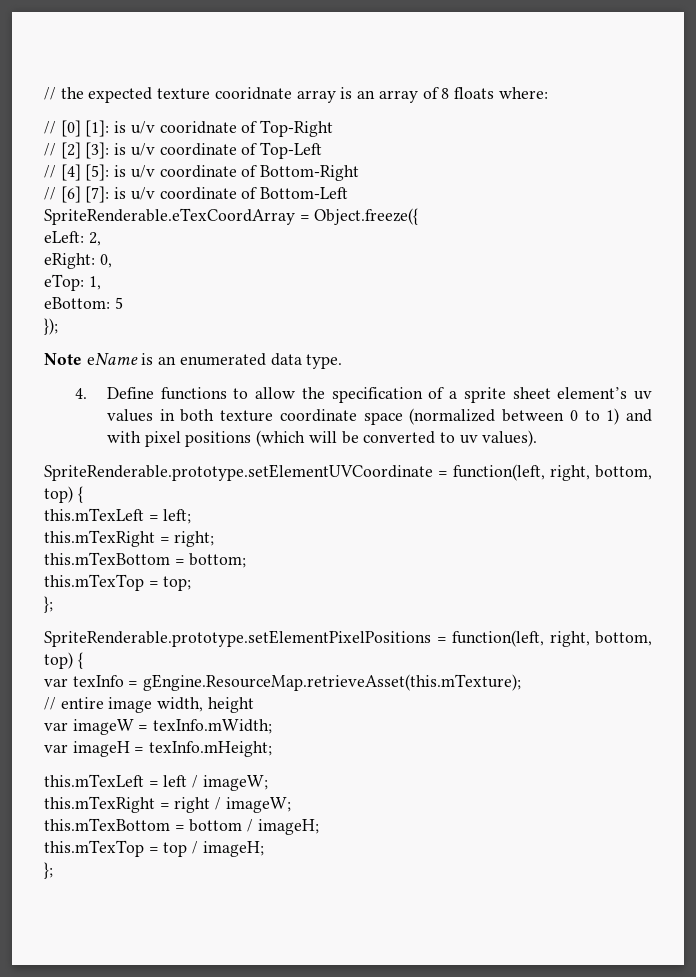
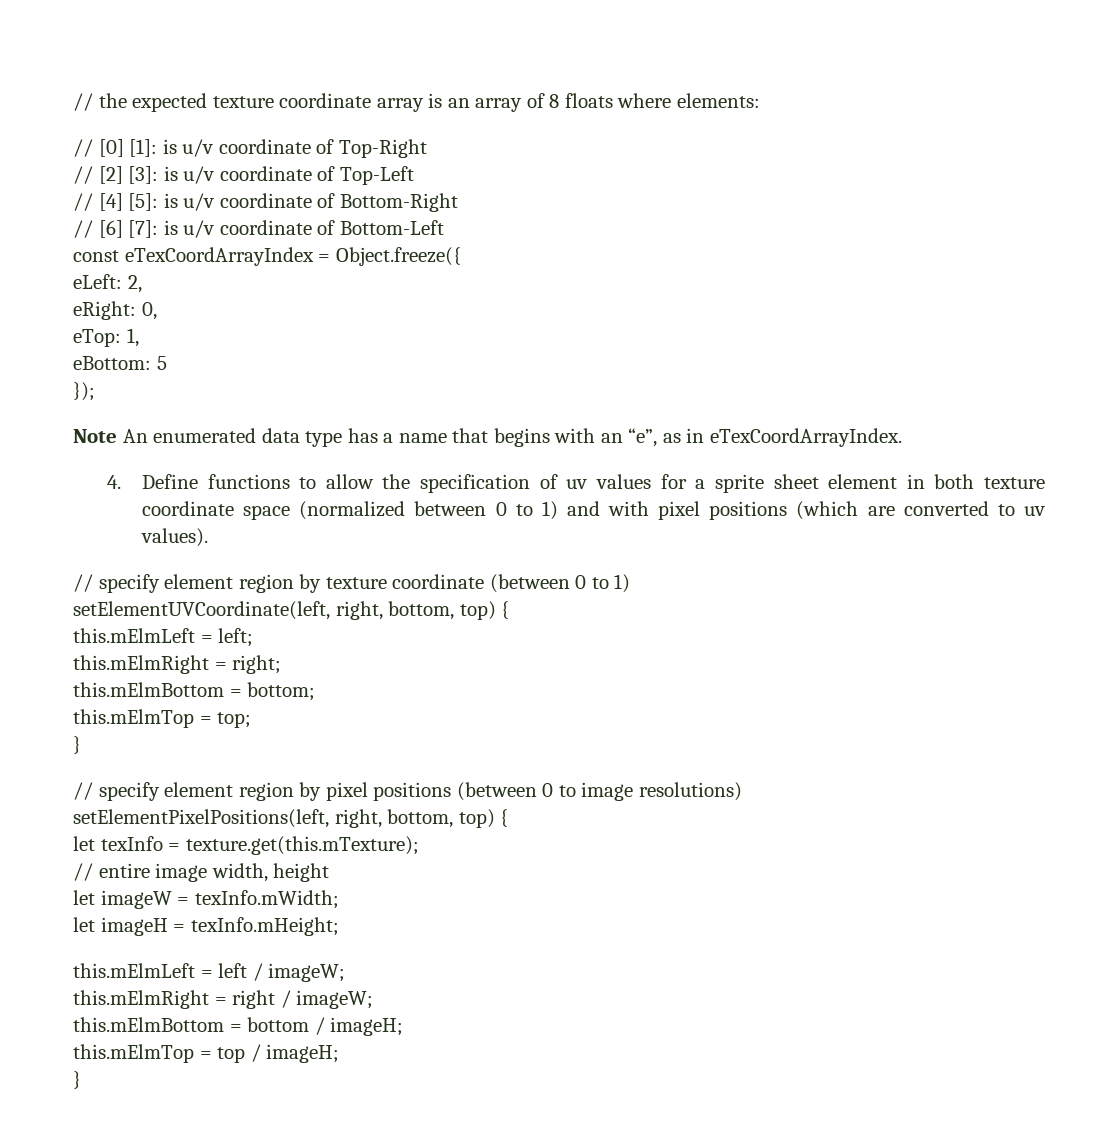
- // the expected texture cooridnate array is an array of 8 floats where:
+ // the expected texture coordinate array is an array of 8 floats where elements:
- // [0] [1]: is u/v cooridnate of Top-Right
+ // [0] [1]: is u/v coordinate of Top-Right
- SpriteRenderable.eTexCoordArray = Object.freeze({
+ const eTexCoordArrayIndex = Object.freeze({
- Note eName is an enumerated data type.
+ Note An enumerated data type has a name that begins with an “e”, as in eTexCoordArrayIndex.
- 4. Define functions to allow the specification of a sprite sheet element’s uv values in both texture coordinate space (normalized between 0 to 1) and with pixel positions (which will be converted to uv values).
+ 4. Define functions to allow the specification of uv values for a sprite sheet element in both texture coordinate space (normalized between 0 to 1) and with pixel positions (which are converted to uv values).
- SpriteRenderable.prototype.setElementUVCoordinate = function(left, right, bottom, top) {
- this.mTexLeft = left;
+ // specify element region by texture coordinate (between 0 to 1)
+ setElementUVCoordinate(left, right, bottom, top) {
+ this.mElmLeft = left;
- this.mTexRight = right;
+ this.mElmRight = right;
- this.mTexBottom = bottom;
+ this.mElmBottom = bottom;
- this.mTexTop = top;
- };
- SpriteRenderable.prototype.setElementPixelPositions = function(left, right, bottom, top) {
- var texInfo = gEngine.ResourceMap.retrieveAsset(this.mTexture);
+ this.mElmTop = top;
+ }
+ // specify element region by pixel positions (between 0 to image resolutions)
+ setElementPixelPositions(left, right, bottom, top) {
+ let texInfo = texture.get(this.mTexture);
- var imageW = texInfo.mWidth;
+ let imageW = texInfo.mWidth;
- var imageH = texInfo.mHeight;
+ let imageH = texInfo.mHeight;
- this.mTexLeft = left / imageW;
+ this.mElmLeft = left / imageW;
- this.mTexRight = right / imageW;
+ this.mElmRight = right / imageW;
- this.mTexBottom = bottom / imageH;
+ this.mElmBottom = bottom / imageH;
- this.mTexTop = top / imageH;
- };
+ this.mElmTop = top / imageH;
+ }

